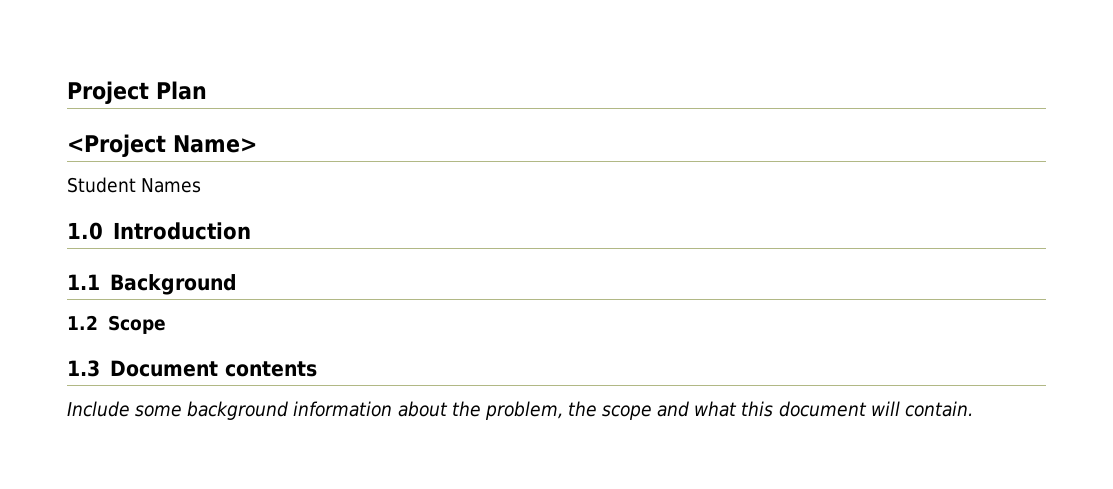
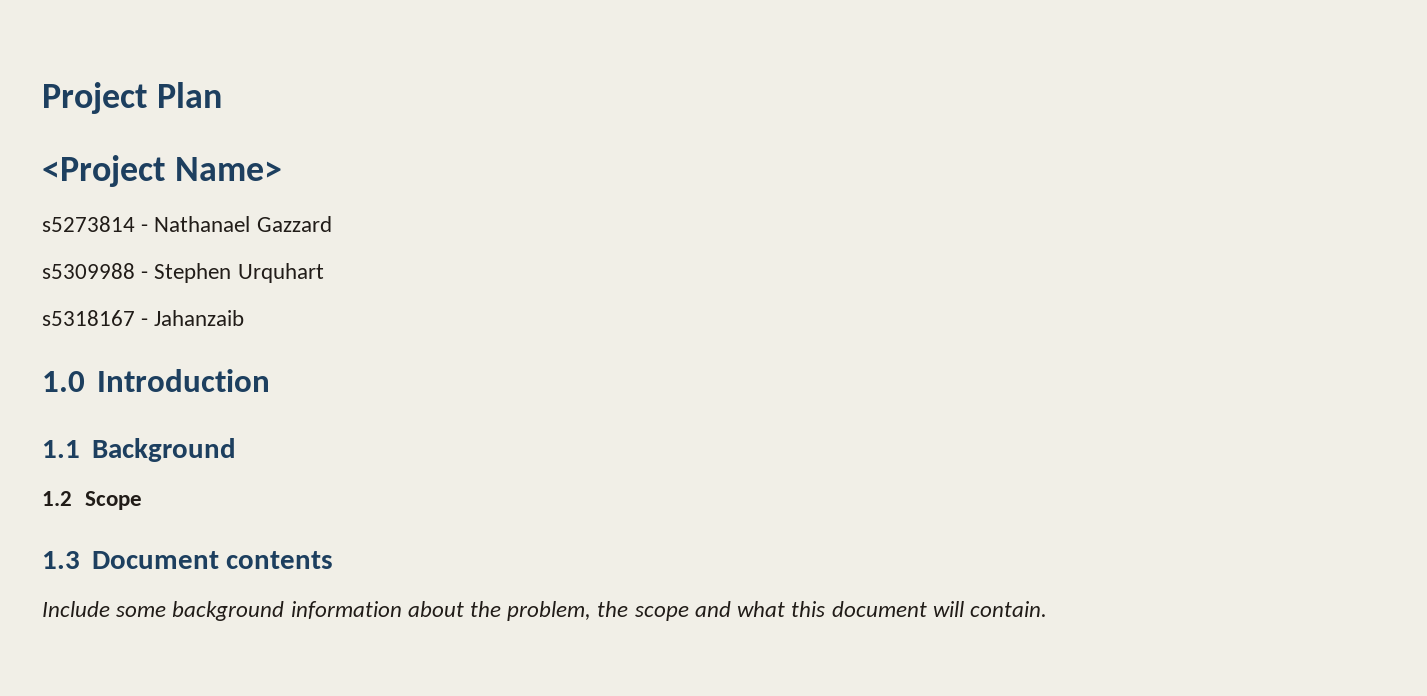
- Student Names
+ s5273814 - Nathanael Gazzard
+ s5309988 - Stephen Urquhart
+ s5318167 - Jahanzaib

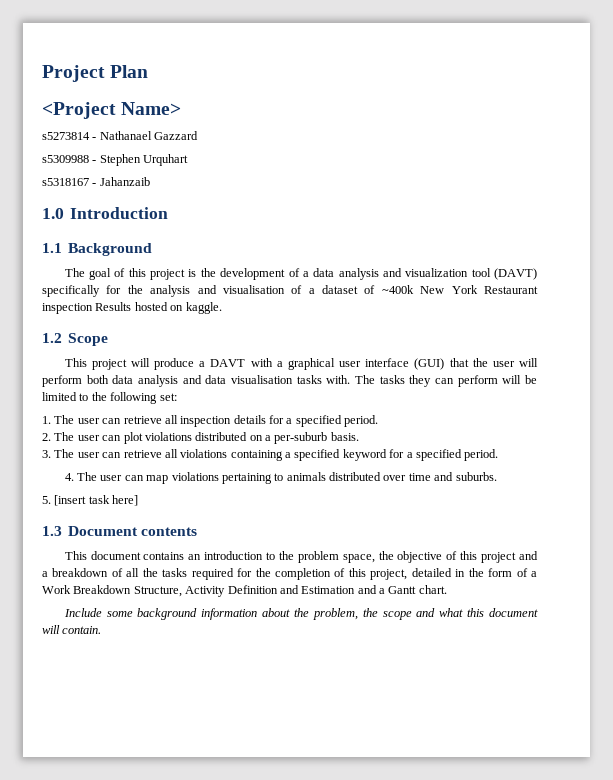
+ The goal of this project is the development of a data analysis and visualization tool (DAVT) specifically for the analysis and visualisation of a dataset of ~400k New York Restaurant inspection Results hosted on kaggle.
  1.2 Scope
+ This project will produce a DAVT with a graphical user interface (GUI) that the user will perform both data analysis and data visualisation tasks with. The tasks they can perform will be limited to the following set:
+ 1. The user can retrieve all inspection details for a specified period.
+ 2. The user can plot violations distributed on a per-suburb basis.
+ 3. The user can retrieve all violations containing a specified keyword for a specified period.
+ 4. The user can map violations pertaining to animals distributed over time and suburbs.
+ 5. [insert task here]
  1.3 Document contents
+ This document contains an introduction to the problem space, the objective of this project and a breakdown of all the tasks required for the completion of this project, detailed in the form of a Work Breakdown Structure, Activity Definition and Estimation and a Gantt chart.

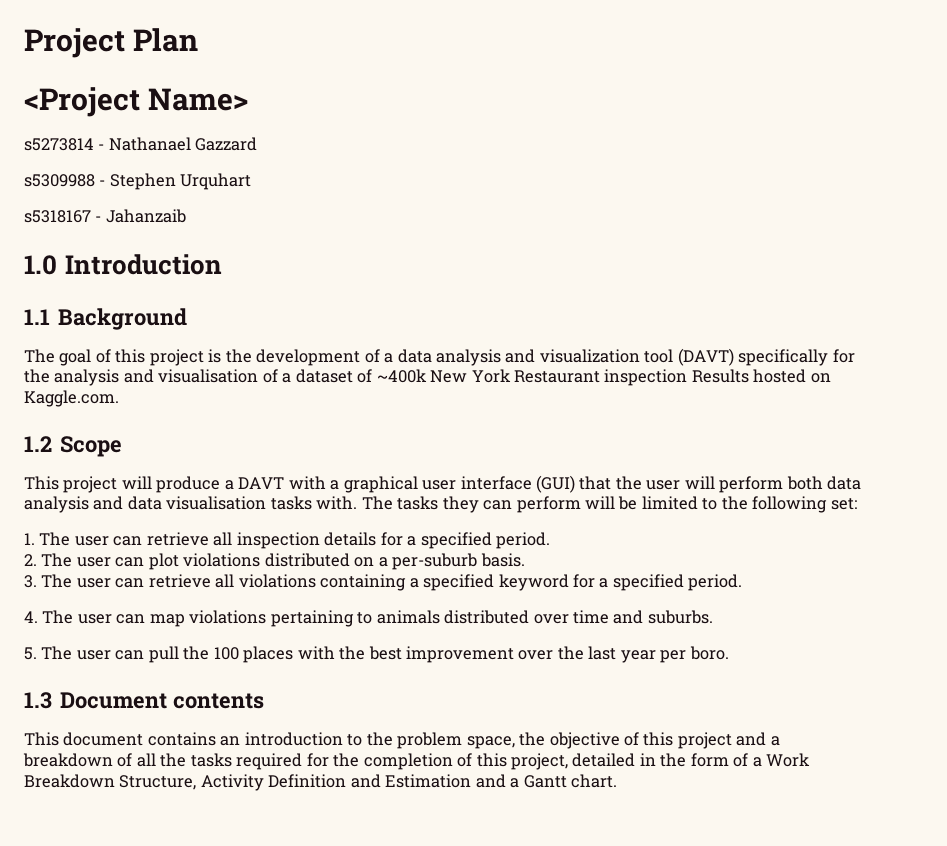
- The goal of this project is the development of a data analysis and visualization tool (DAVT) specifically for the analysis and visualisation of a dataset of ~400k New York Restaurant inspection Results hosted on kaggle.
+ The goal of this project is the development of a data analysis and visualization tool (DAVT) specifically for the analysis and visualisation of a dataset of ~400k New York Restaurant inspection Results hosted on Kaggle.com.
- 5. [insert task here]
+ 5. The user can pull the 100 places with the best improvement over the last year per boro.
- Include some background information about the problem, the scope and what this document will contain.

